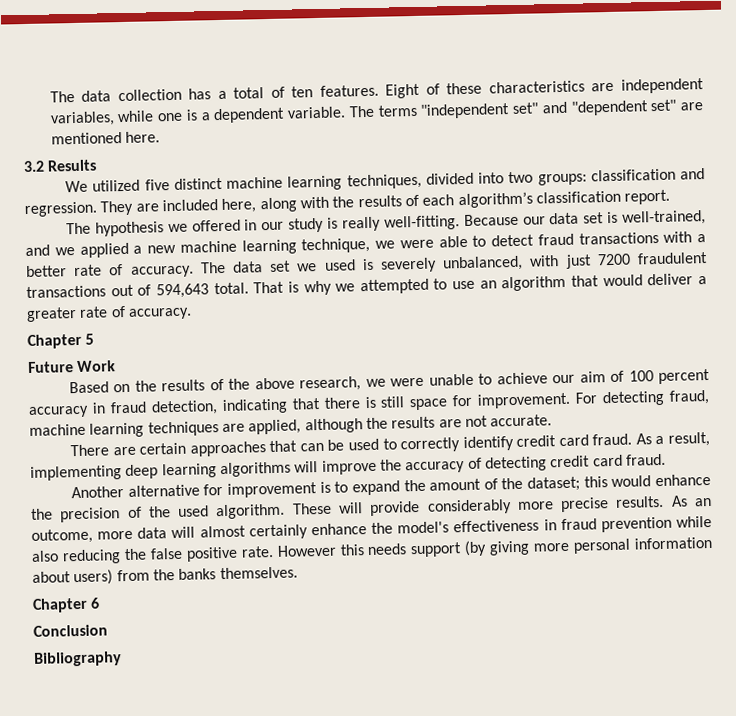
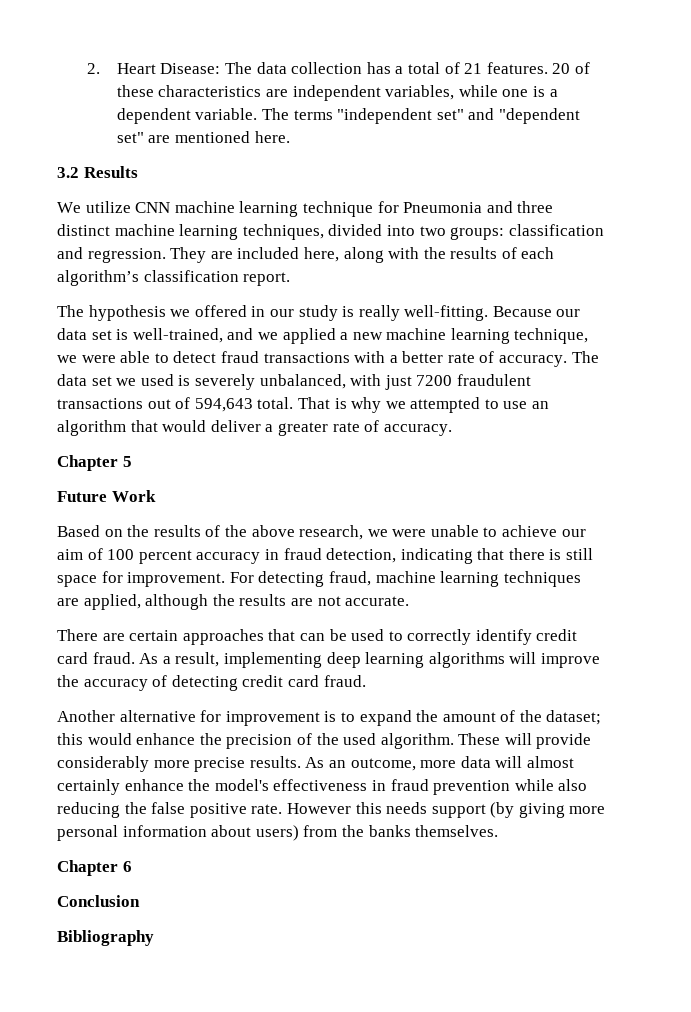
- The data collection has a total of ten features. Eight of these characteristics are independent variables, while one is a dependent variable.
+ 2. Heart Disease: The data collection has a total of 21 features. 20 of these characteristics are independent variables, while one is a dependent variable.
- We utilized five distinct machine learning techniques, divided into two groups: classification and regression.
+ We utilize CNN machine learning technique for Pneumonia and three distinct machine learning techniques, divided into two groups: classification and regression.

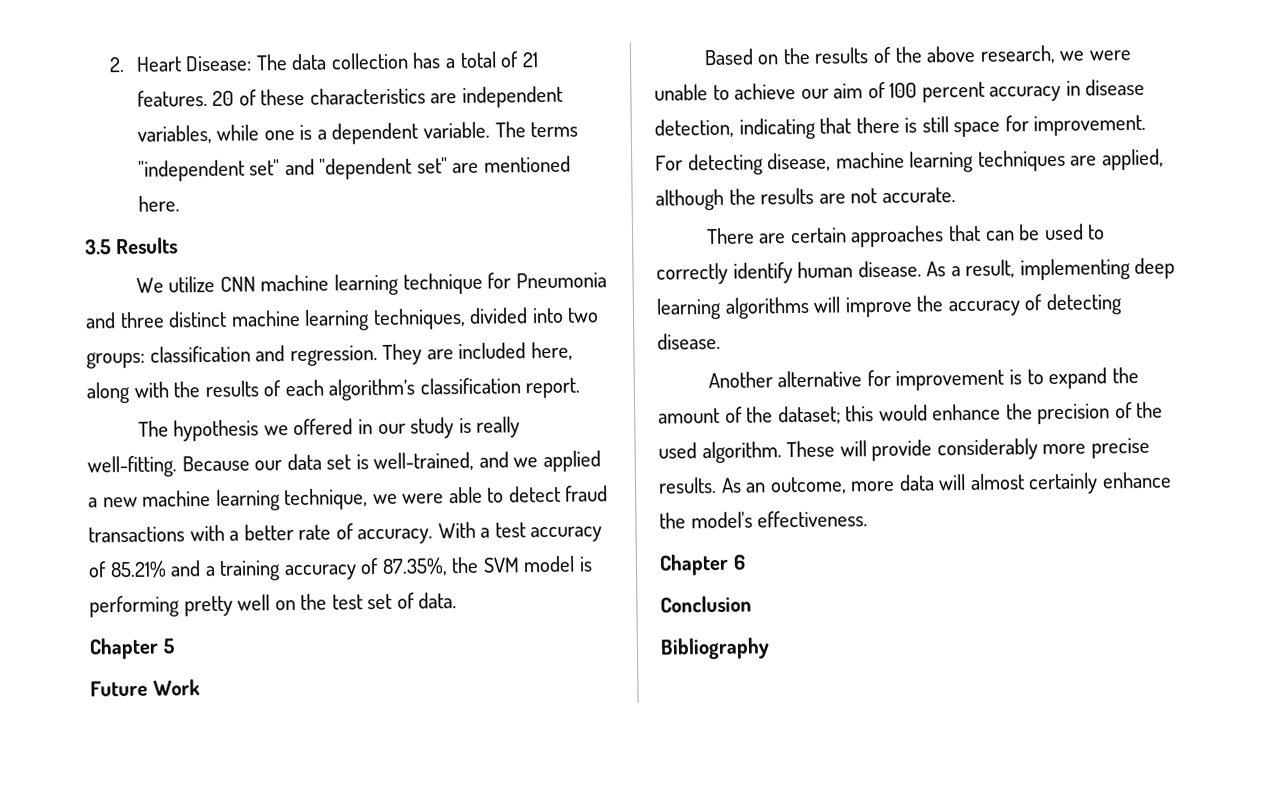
- 3.2 Results
+ 3.5 Results
- The data set we used is severely unbalanced, with just 7200 fraudulent transactions out of 594,643 total. That is why we attempted to use an algorithm that would deliver a greater rate of accuracy.
+ With a test accuracy of 85.21% and a training accuracy of 87.35%, the SVM model is performing pretty well on the test set of data.
- Based on the results of the above research, we were unable to achieve our aim of 100 percent accuracy in fraud detection, indicating that there is still space for improvement.
+ Based on the results of the above research, we were unable to achieve our aim of 100 percent accuracy in disease detection, indicating that there is still space for improvement.
- For detecting fraud, machine learning techniques are applied, although the results are not accurate.
+ For detecting disease, machine learning techniques are applied, although the results are not accurate.
- There are certain approaches that can be used to correctly identify credit card fraud.
+ There are certain approaches that can be used to correctly identify human disease.
- As a result, implementing deep learning algorithms will improve the accuracy of detecting credit card fraud.
+ As a result, implementing deep learning algorithms will improve the accuracy of detecting disease.
- As an outcome, more data will almost certainly enhance the model's effectiveness in fraud prevention while also reducing the false positive rate. However this needs support (by giving more personal information about users) from the banks themselves.
+ As an outcome, more data will almost certainly enhance the model's effectiveness.

